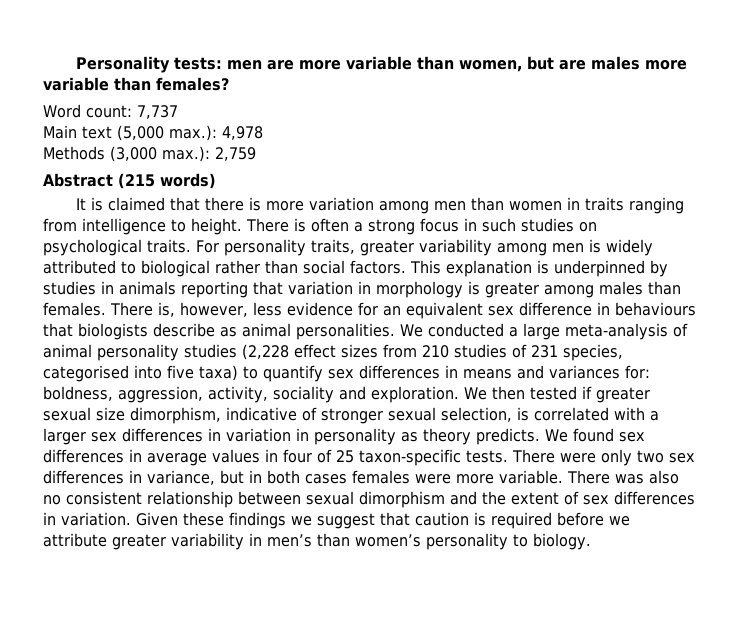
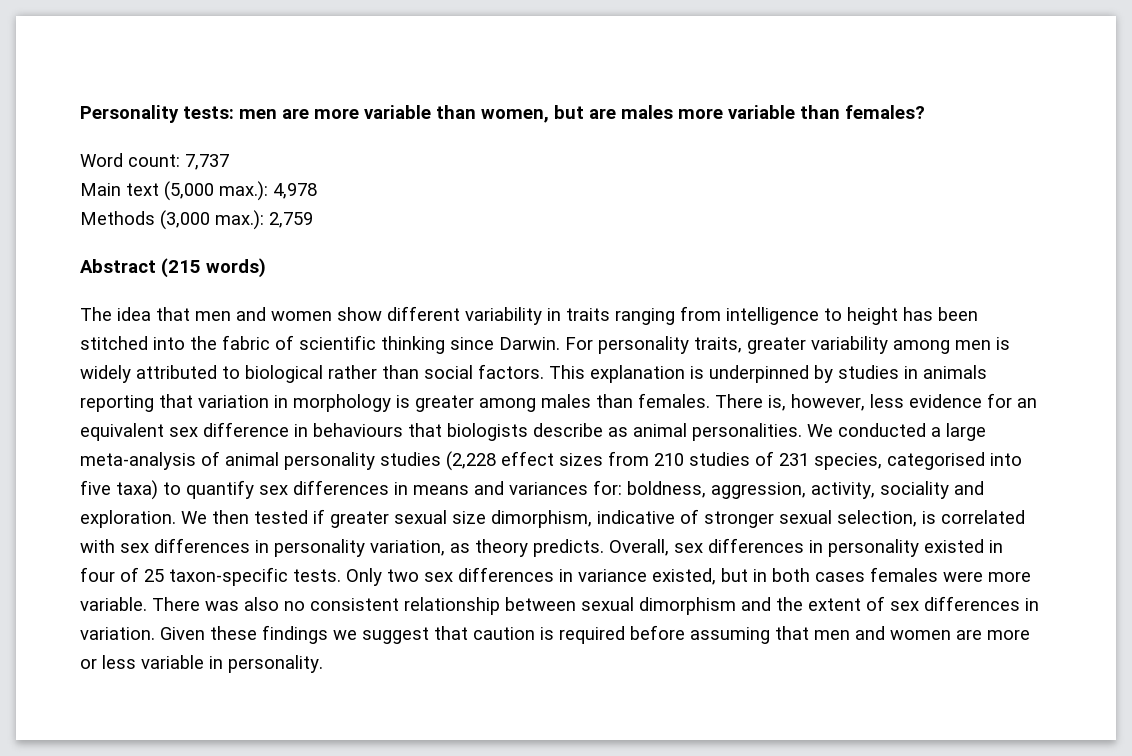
- It is claimed that there is more variation among men than women in traits ranging from intelligence to height. There is often a strong focus in such studies on psychological traits.
+ The idea that men and women show different variability in traits ranging from intelligence to height has been stitched into the fabric of scientific thinking since Darwin.
- We then tested if greater sexual size dimorphism, indicative of stronger sexual selection, is correlated with a larger sex differences in variation in personality as theory predicts.
+ We then tested if greater sexual size dimorphism, indicative of stronger sexual selection, is correlated with sex differences in personality variation, as theory predicts.
- We found sex differences in average values in four of 25 taxon-specific tests.
+ Overall, sex differences in personality existed in four of 25 taxon-specific tests.
- There were only two sex differences in variance, but in both cases females were more variable.
+ Only two sex differences in variance existed, but in both cases females were more variable.
- Given these findings we suggest that caution is required before we attribute greater variability in men’s than women’s personality to biology.
+ Given these findings we suggest that caution is required before assuming that men and women are more or less variable in personality.

